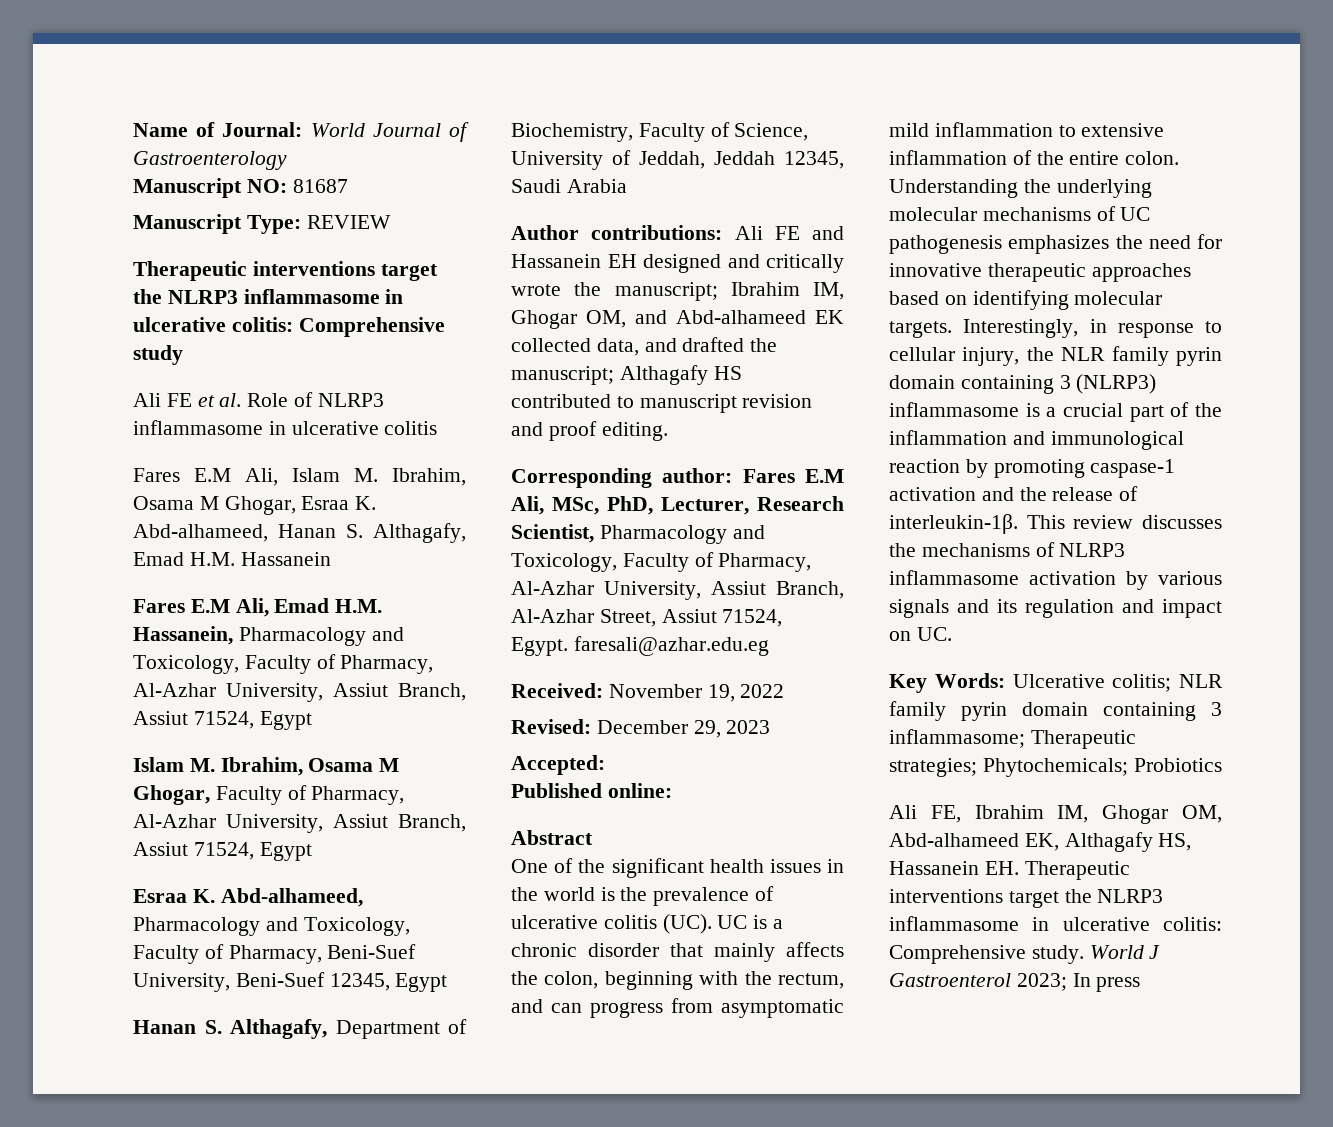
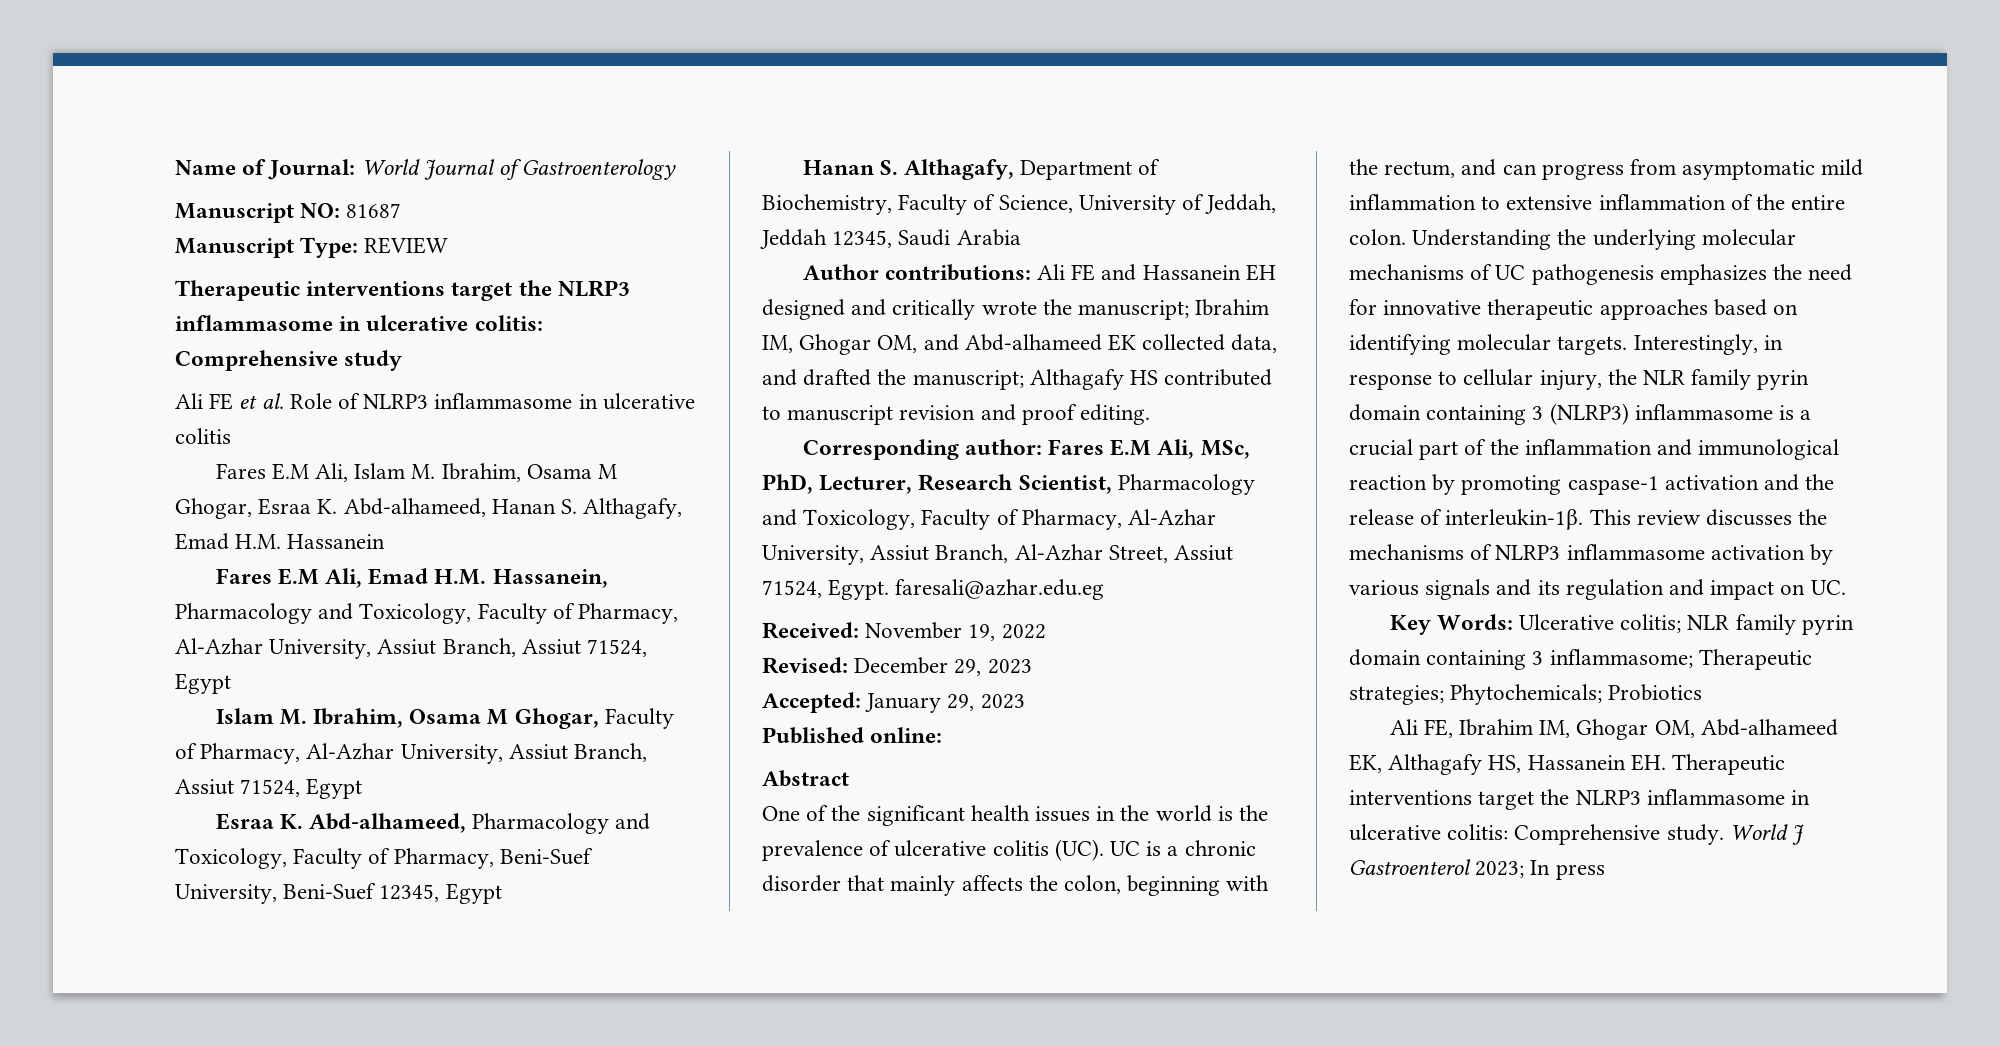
- Accepted:
+ Accepted: January 29, 2023

